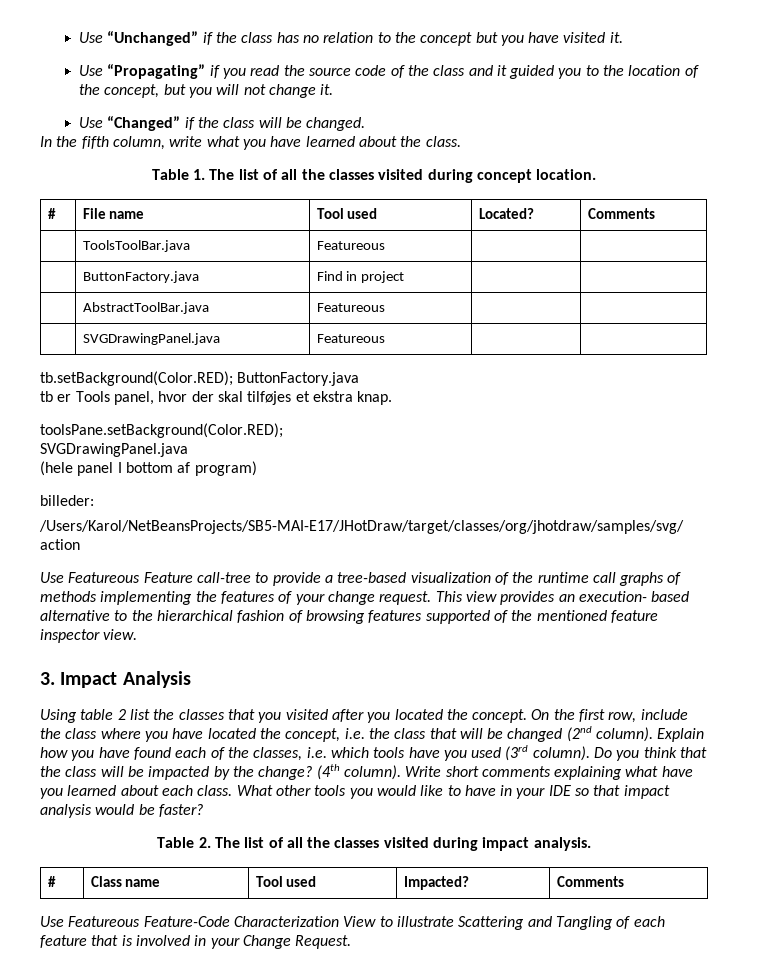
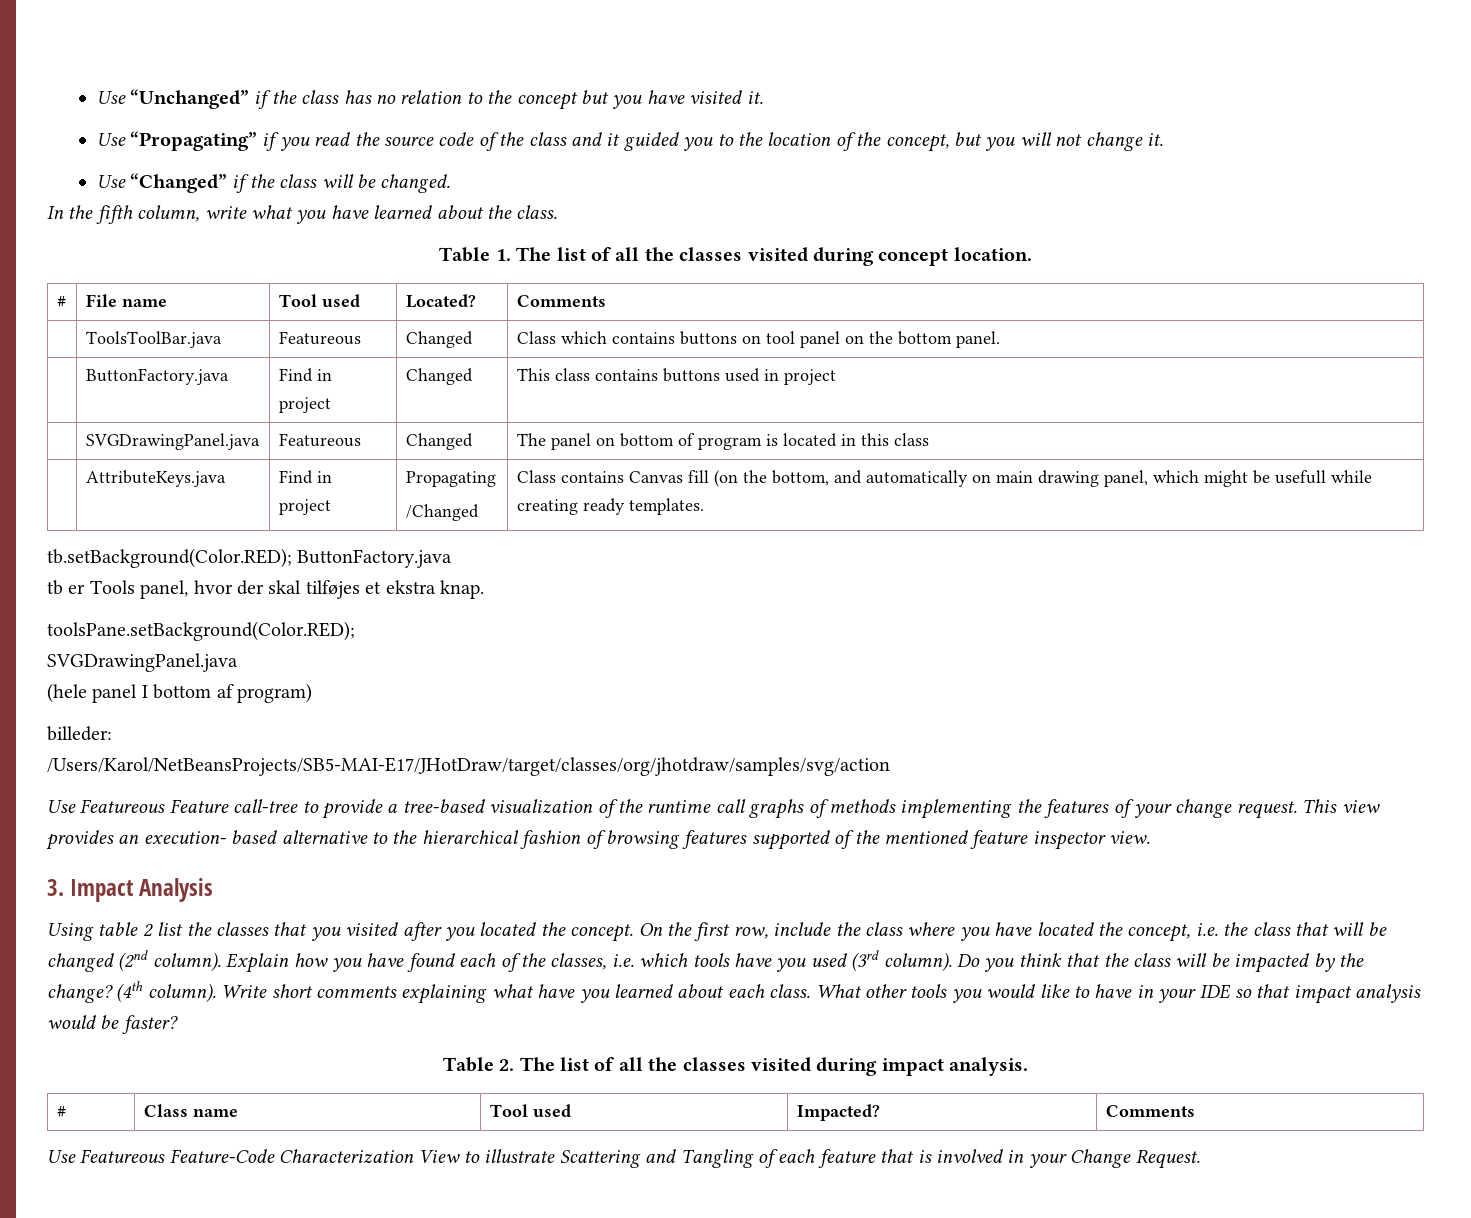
- | ToolsToolBar.java | Featureous | |
- | ButtonFactory.java | Find in project | |
- | AbstractToolBar.java | Featureous | |
- | SVGDrawingPanel.java | Featureous | |
+ | ToolsToolBar.java | Featureous | Changed | Class which contains buttons on tool panel on the bottom panel.
+ | ButtonFactory.java | Find in project | Changed | This class contains buttons used in project
+ | SVGDrawingPanel.java | Featureous | Changed | The panel on bottom of program is located in this class
+ | AttributeKeys.java | Find in project | Propagating
+ /Changed | Class contains Canvas fill (on the bottom, and automatically on main drawing panel, which might be usefull while creating ready templates.

